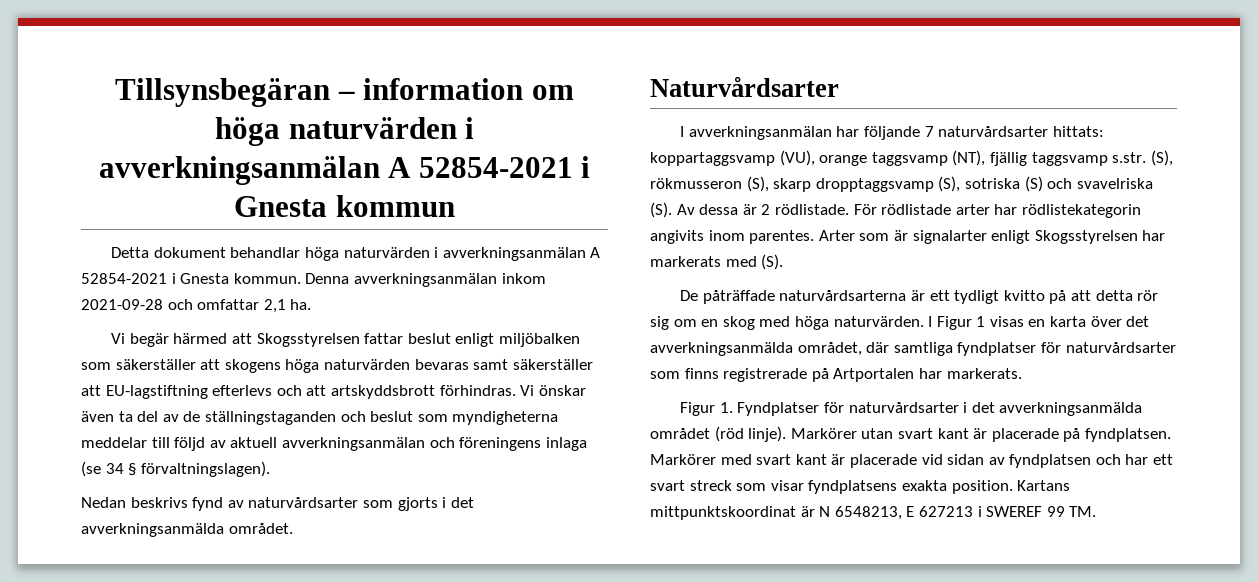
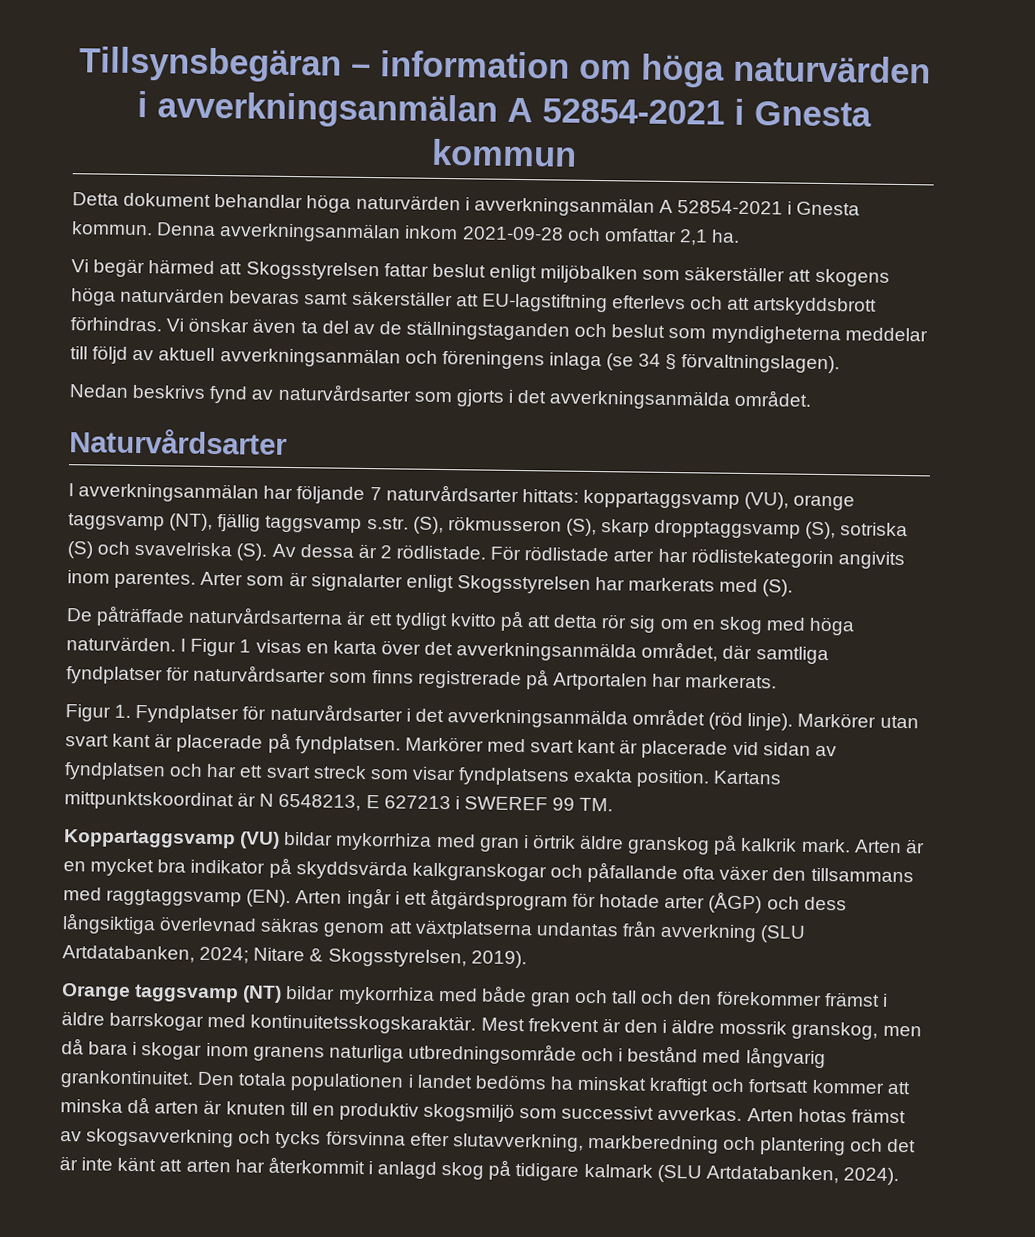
+ Koppartaggsvamp (VU) bildar mykorrhiza med gran i örtrik äldre granskog på kalkrik mark. Arten är en mycket bra indikator på skyddsvärda kalkgranskogar och påfallande ofta växer den tillsammans med raggtaggsvamp (EN). Arten ingår i ett åtgärdsprogram för hotade arter (ÅGP) och dess långsiktiga överlevnad säkras genom att växtplatserna undantas från avverkning (SLU Artdatabanken, 2024; Nitare & Skogsstyrelsen, 2019).
+ Orange taggsvamp (NT) bildar mykorrhiza med både gran och tall och den förekommer främst i äldre barrskogar med kontinuitetsskogskaraktär. Mest frekvent är den i äldre mossrik granskog, men då bara i skogar inom granens naturliga utbredningsområde och i bestånd med långvarig grankontinuitet. Den totala populationen i landet bedöms ha minskat kraftigt och fortsatt kommer att minska då arten är knuten till en produktiv skogsmiljö som successivt avverkas. Arten hotas främst av skogsavverkning och tycks försvinna efter slutavverkning, markberedning och plantering och det är inte känt att arten har återkommit i anlagd skog på tidigare kalmark (SLU Artdatabanken, 2024).

